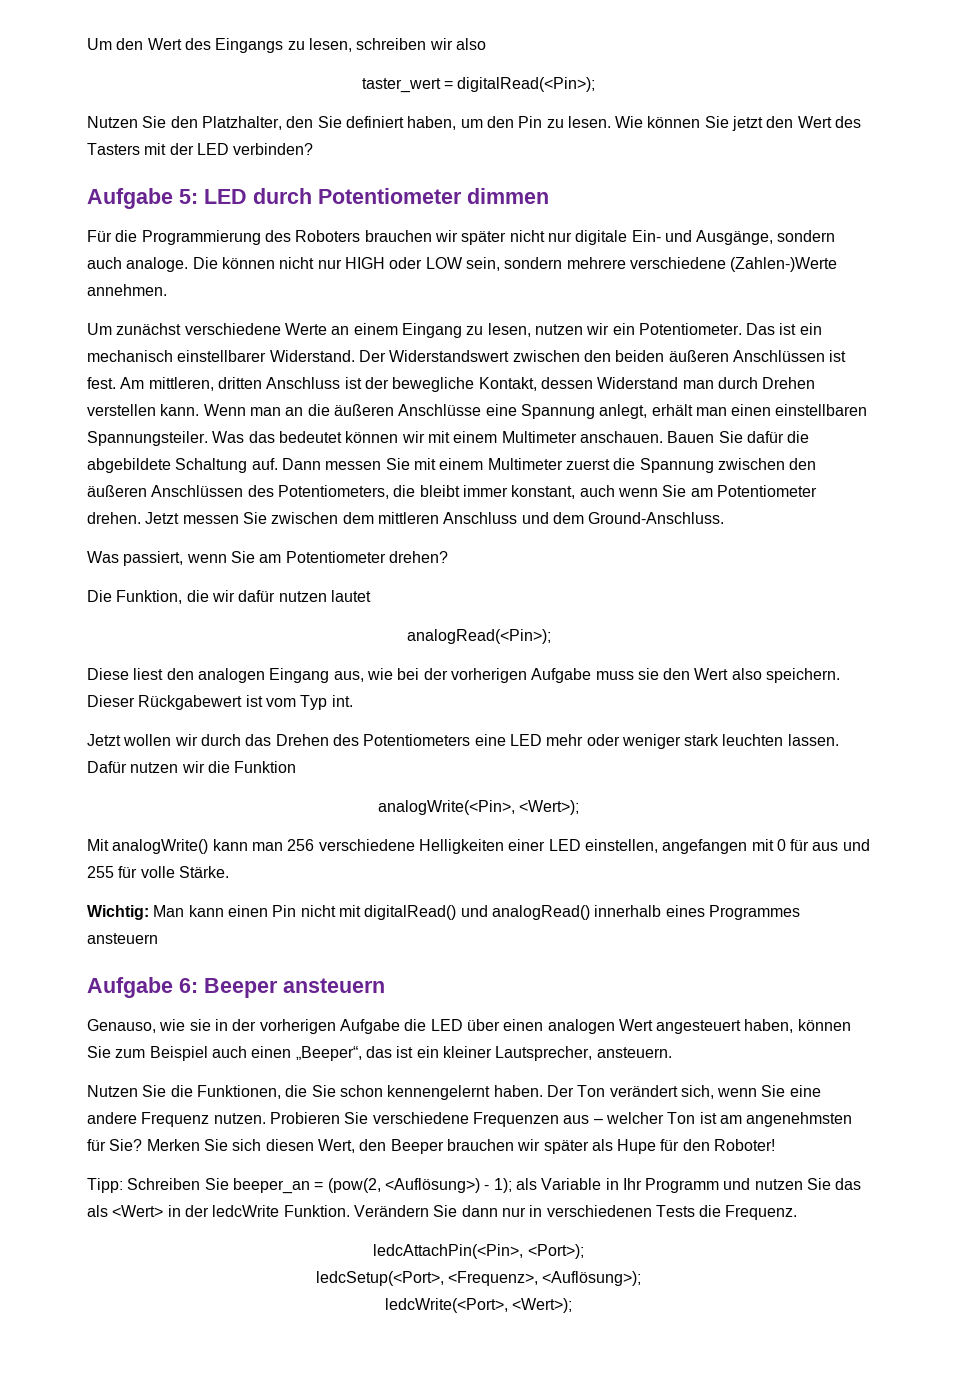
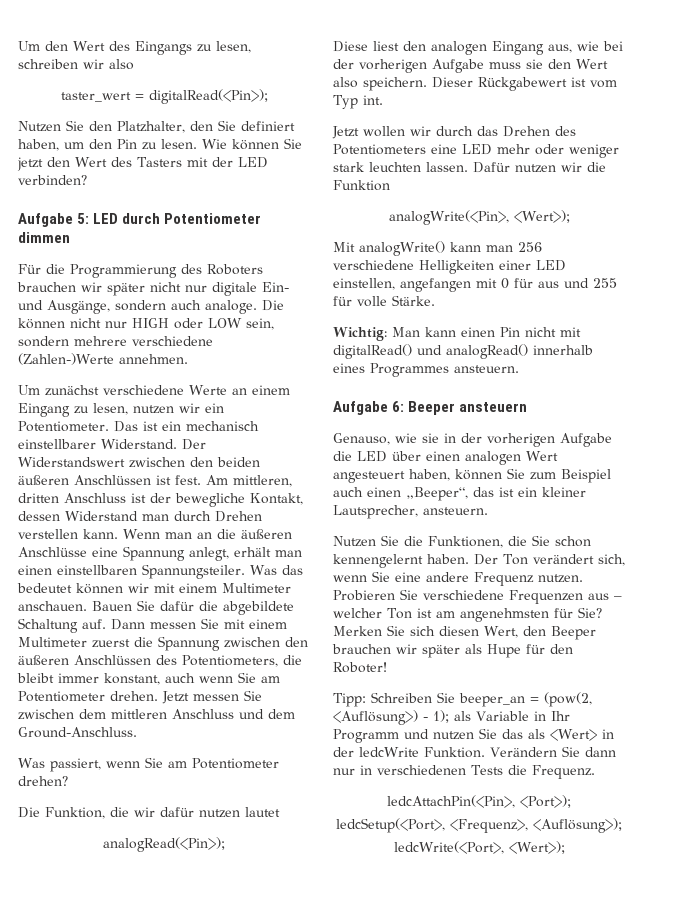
- Wichtig: Man kann einen Pin nicht mit digitalRead() und analogRead() innerhalb eines Programmes ansteuern
+ Wichtig: Man kann einen Pin nicht mit digitalRead() und analogRead() innerhalb eines Programmes ansteuern.

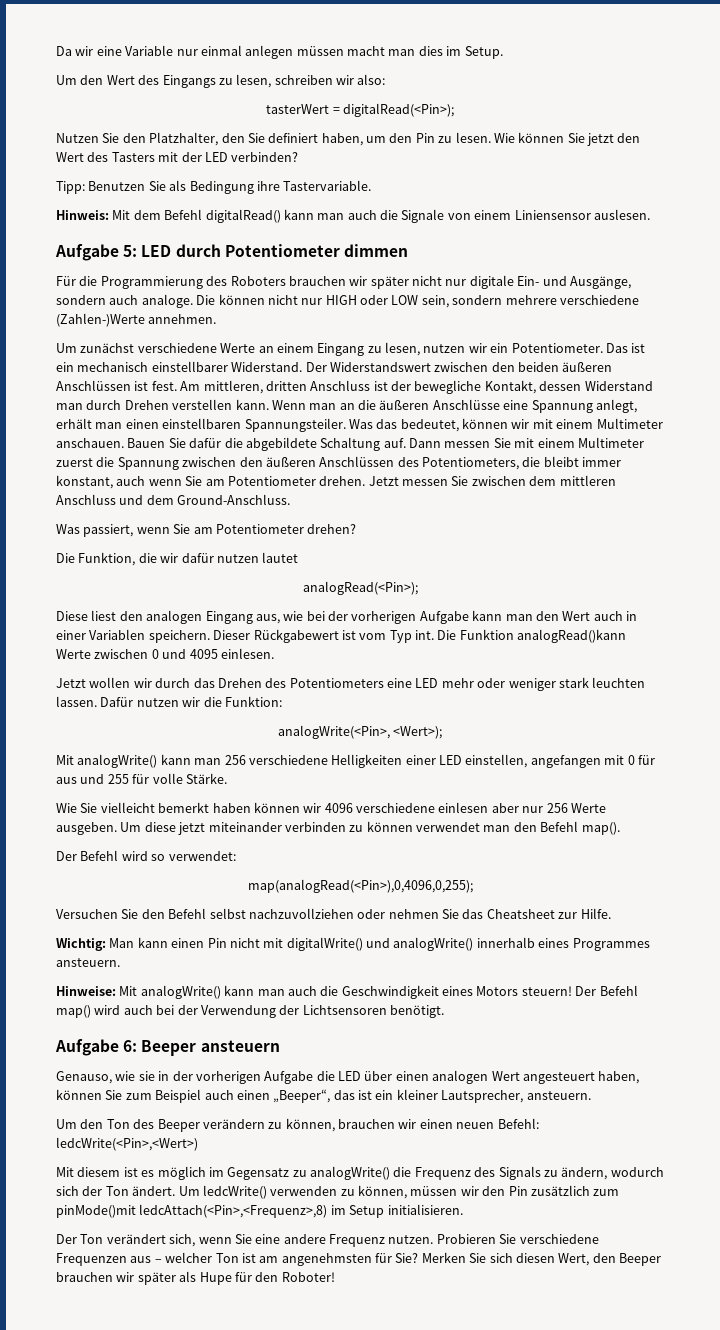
+ Da wir eine Variable nur einmal anlegen müssen macht man dies im Setup.
- Um den Wert des Eingangs zu lesen, schreiben wir also
- taster_wert = digitalRead(<Pin>);
+ Um den Wert des Eingangs zu lesen, schreiben wir also:
+ tasterWert = digitalRead(<Pin>);
+ Tipp: Benutzen Sie als Bedingung ihre Tastervariable.
+ Hinweis: Mit dem Befehl digitalRead() kann man auch die Signale von einem Liniensensor auslesen.
- Was das bedeutet können wir mit einem Multimeter anschauen.
+ Was das bedeutet, können wir mit einem Multimeter anschauen.
- Diese liest den analogen Eingang aus, wie bei der vorherigen Aufgabe muss sie den Wert also speichern.
+ Diese liest den analogen Eingang aus, wie bei der vorherigen Aufgabe kann man den Wert auch in einer Variablen speichern.
+ Die Funktion analogRead()kann Werte zwischen 0 und 4095 einlesen.
- Dafür nutzen wir die Funktion
+ Dafür nutzen wir die Funktion:
+ Wie Sie vielleicht bemerkt haben können wir 4096 verschiedene einlesen aber nur 256 Werte ausgeben. Um diese jetzt miteinander verbinden zu können verwendet man den Befehl map().
+ Der Befehl wird so verwendet:
+ map(analogRead(<Pin>),0,4096,0,255);
+ Versuchen Sie den Befehl selbst nachzuvollziehen oder nehmen Sie das Cheatsheet zur Hilfe.
- Wichtig: Man kann einen Pin nicht mit digitalRead() und analogRead() innerhalb eines Programmes ansteuern.
+ Wichtig: Man kann einen Pin nicht mit digitalWrite() und analogWrite() innerhalb eines Programmes ansteuern.
+ Hinweise: Mit analogWrite() kann man auch die Geschwindigkeit eines Motors steuern! Der Befehl map() wird auch bei der Verwendung der Lichtsensoren benötigt.
- Nutzen Sie die Funktionen, die Sie schon kennengelernt haben. Der Ton verändert sich, wenn Sie eine andere Frequenz nutzen.
+ Um den Ton des Beeper verändern zu können, brauchen wir einen neuen Befehl: ledcWrite(<Pin>,<Wert>)
+ Mit diesem ist es möglich im Gegensatz zu analogWrite() die Frequenz des Signals zu ändern, wodurch sich der Ton ändert. Um ledcWrite() verwenden zu können, müssen wir den Pin zusätzlich zum pinMode()mit ledcAttach(<Pin>,<Frequenz>,8) im Setup initialisieren.
+ Der Ton verändert sich, wenn Sie eine andere Frequenz nutzen.
- Tipp: Schreiben Sie beeper_an = (pow(2, <Auflösung>) - 1); als Variable in Ihr Programm und nutzen Sie das als <Wert> in der ledcWrite Funktion. Verändern Sie dann nur in verschiedenen Tests die Frequenz.
- ledcAttachPin(<Pin>, <Port>);
- ledcSetup(<Port>, <Frequenz>, <Auflösung>);
- ledcWrite(<Port>, <Wert>);

